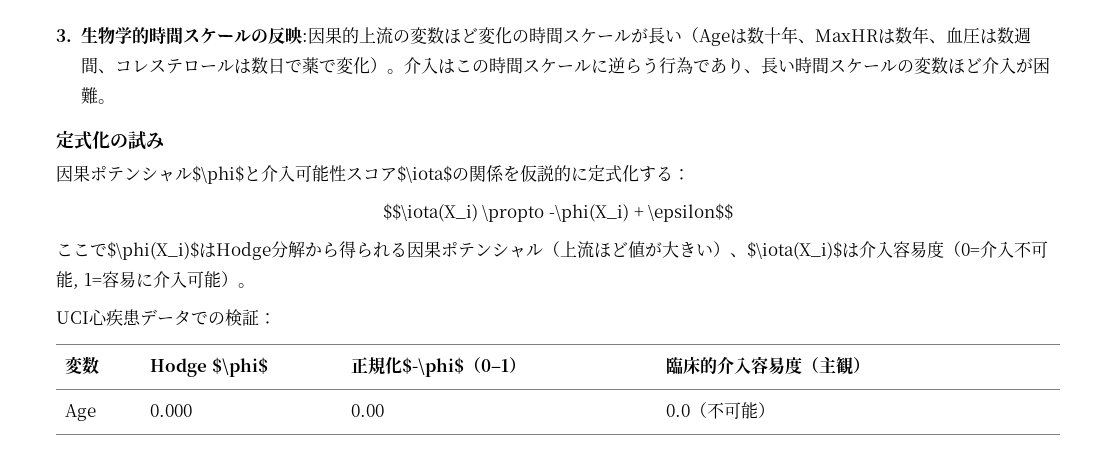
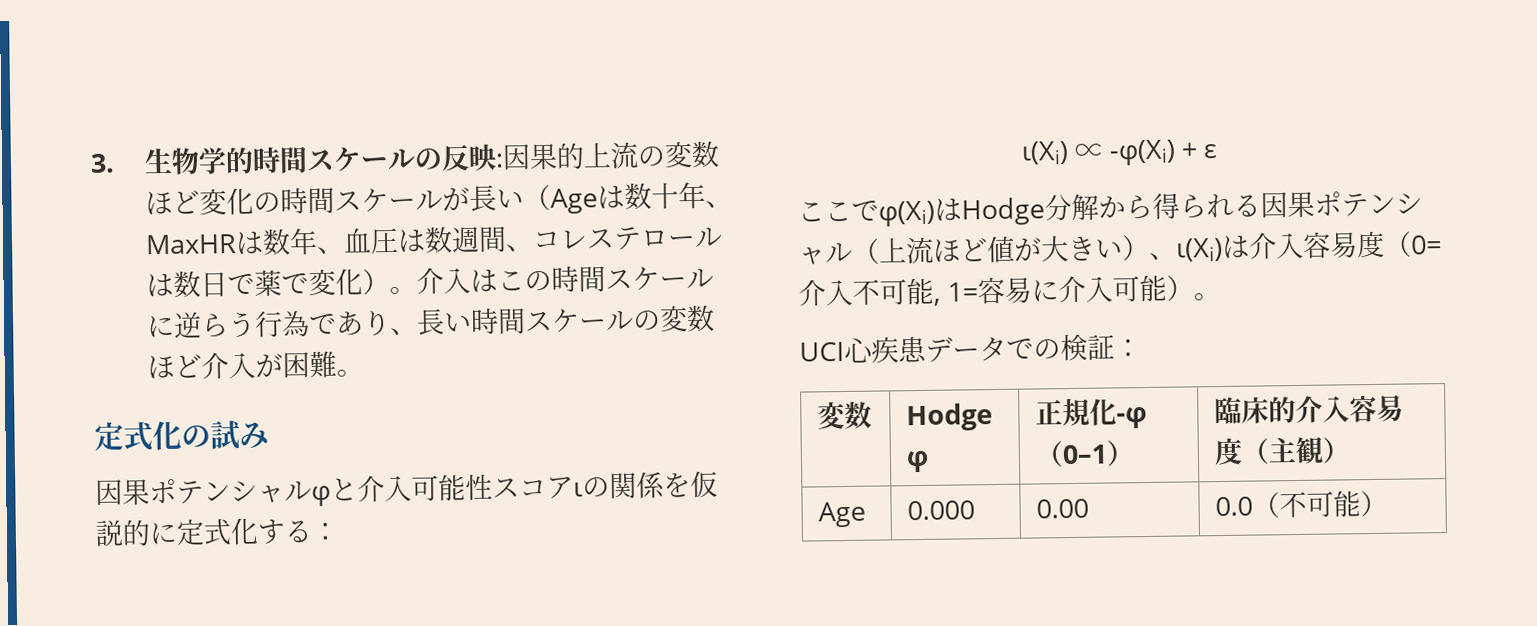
- 因果ポテンシャル$\phi$と介入可能性スコア$\iota$の関係を仮説的に定式化する：
+ 因果ポテンシャルφと介入可能性スコアιの関係を仮説的に定式化する：
- $$\iota(X_i) \propto -\phi(X_i) + \epsilon$$
+ ι(Xi) ∝ -φ(Xi) + ε
- ここで$\phi(X_i)$はHodge分解から得られる因果ポテンシャル（上流ほど値が大きい）、$\iota(X_i)$は介入容易度（0=介入不可能, 1=容易に介入可能）。
+ ここでφ(Xi)はHodge分解から得られる因果ポテンシャル（上流ほど値が大きい）、ι(Xi)は介入容易度（0=介入不可能, 1=容易に介入可能）。
- 変数 | Hodge $\phi$ | 正規化$-\phi$（0–1） | 臨床的介入容易度（主観）
+ 変数 | Hodge φ | 正規化-φ（0–1） | 臨床的介入容易度（主観）

